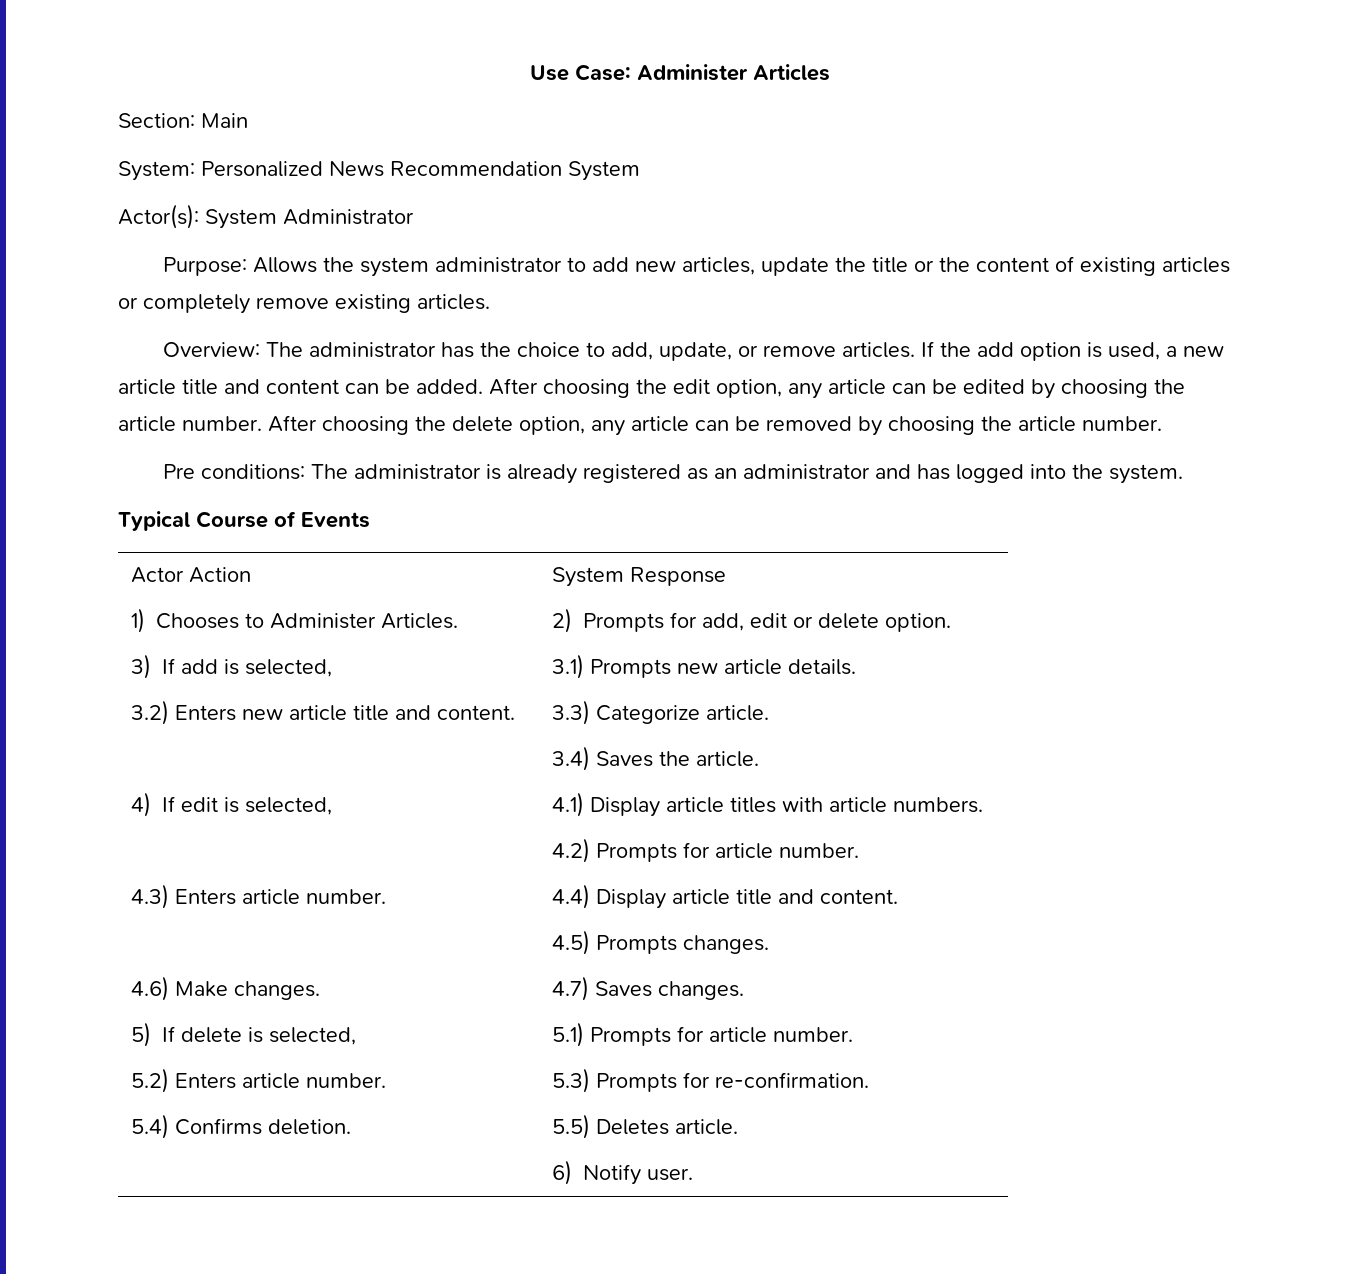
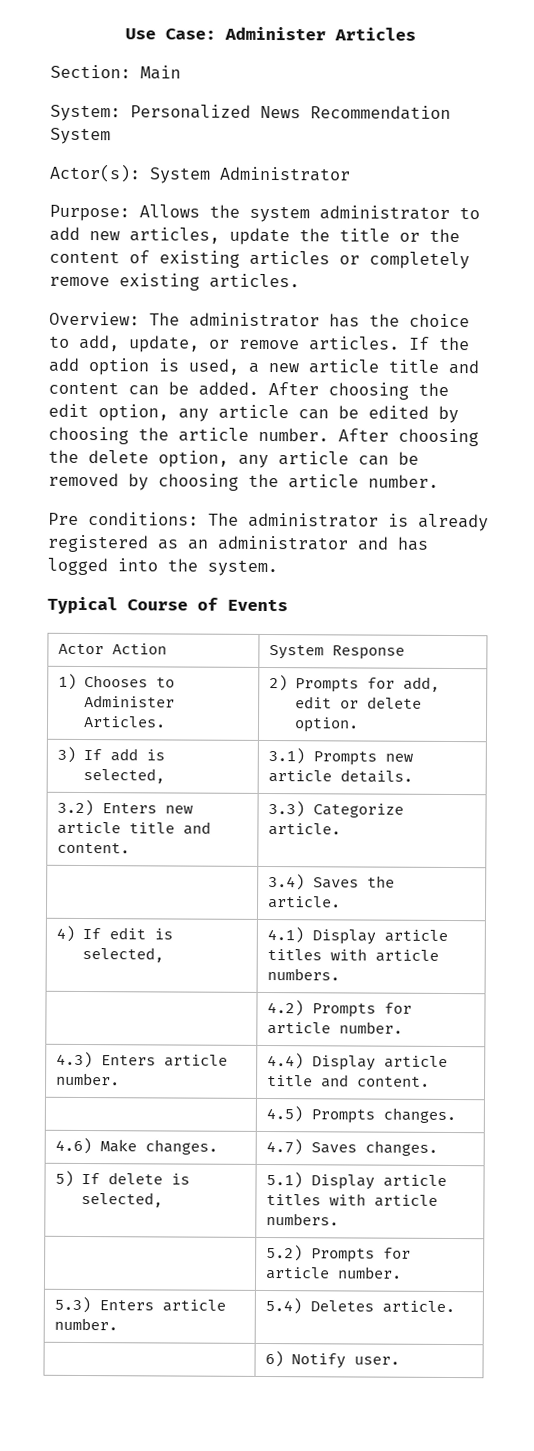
- 5) If delete is selected, | 5.1) Prompts for article number.
- 5.2) Enters article number. | 5.3) Prompts for re-confirmation.
- 5.4) Confirms deletion. | 5.5) Deletes article.
+ 5) If delete is selected, | 5.1) Display article titles with article numbers.
+ | 5.2) Prompts for article number.
+ 5.3) Enters article number. | 5.4) Deletes article.

